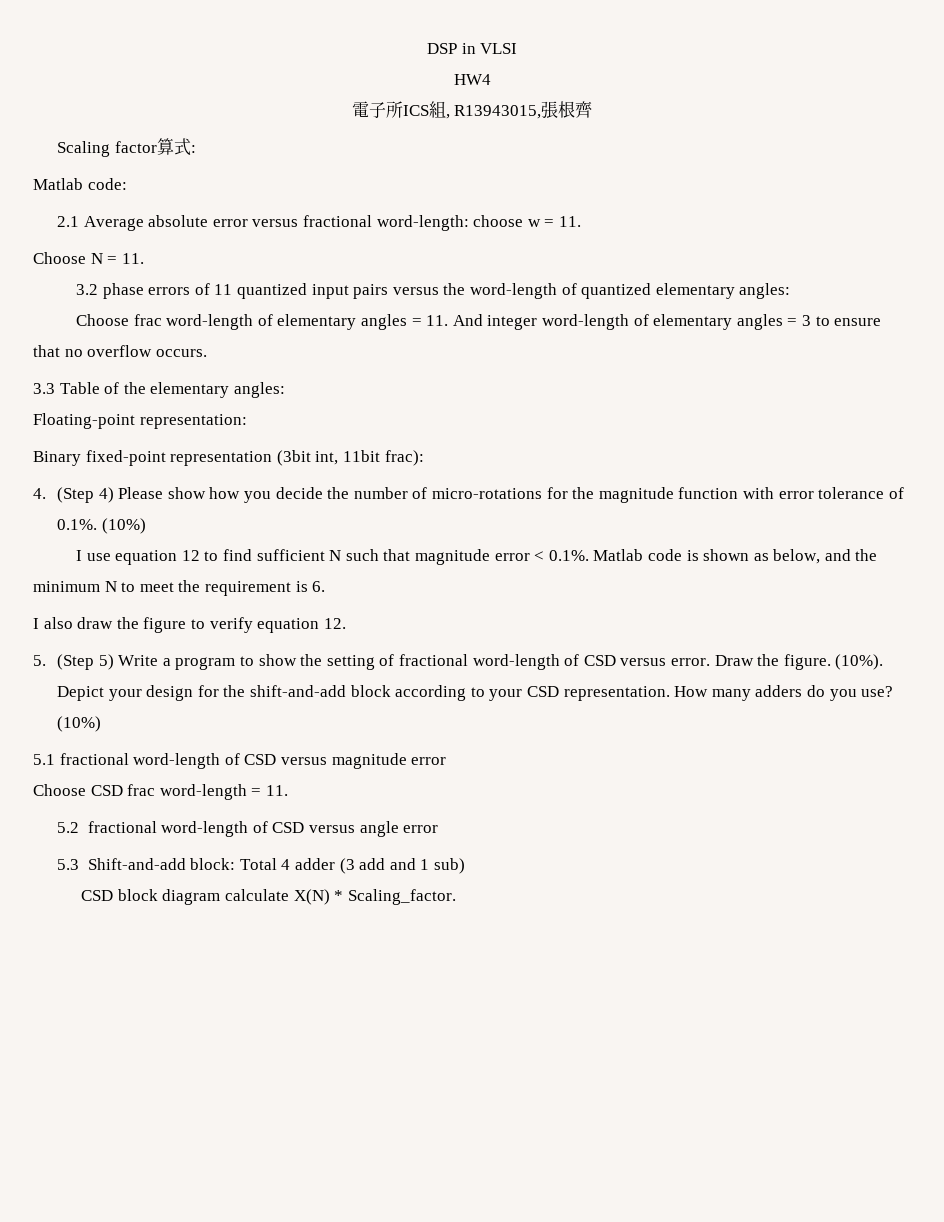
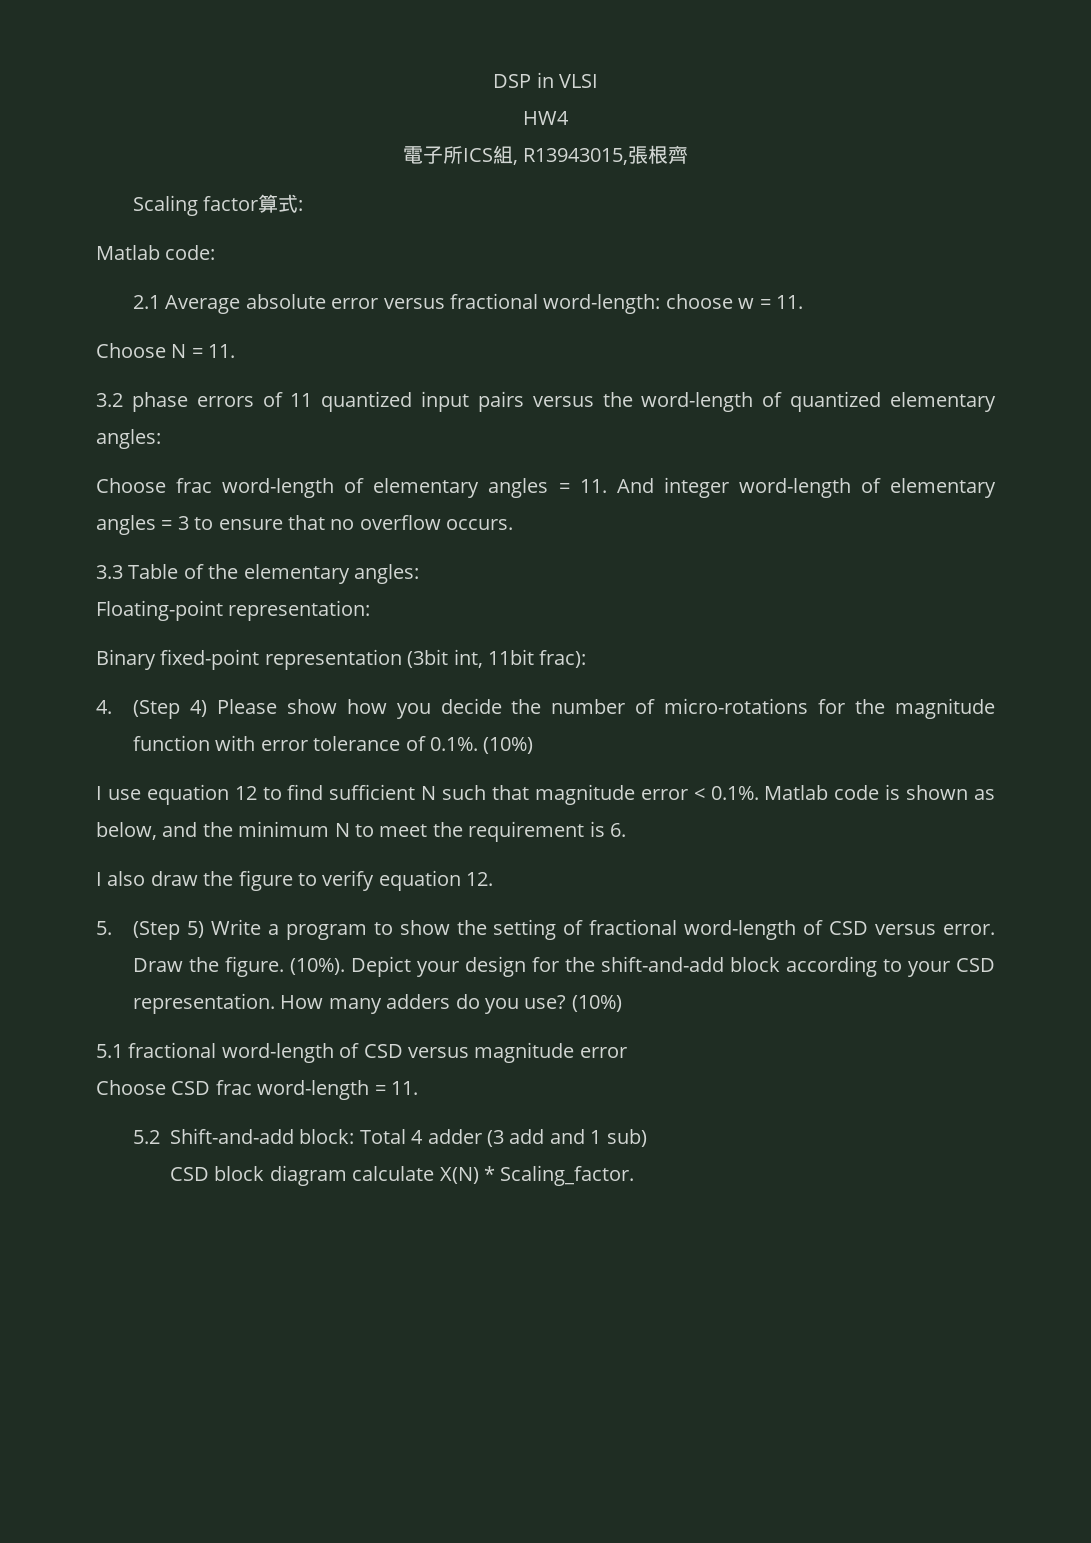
- 5.2 fractional word-length of CSD versus angle error
- 5.3 Shift-and-add block: Total 4 adder (3 add and 1 sub)
+ 5.2 Shift-and-add block: Total 4 adder (3 add and 1 sub)

